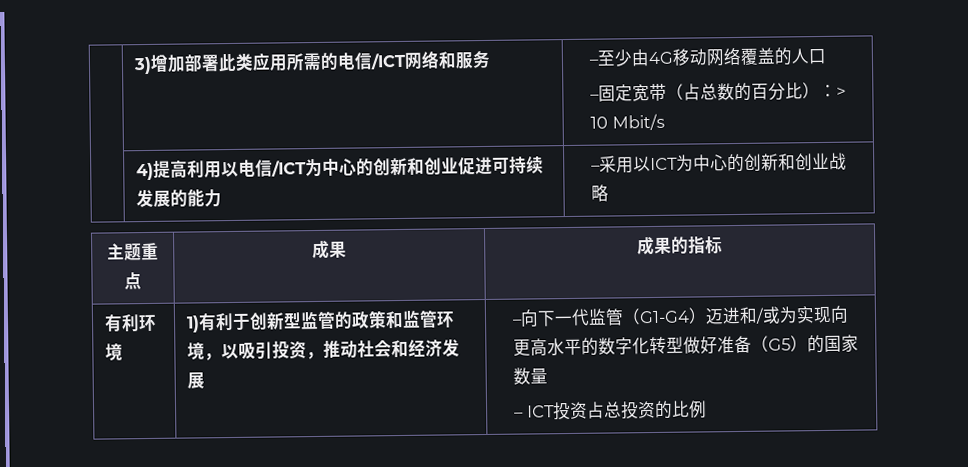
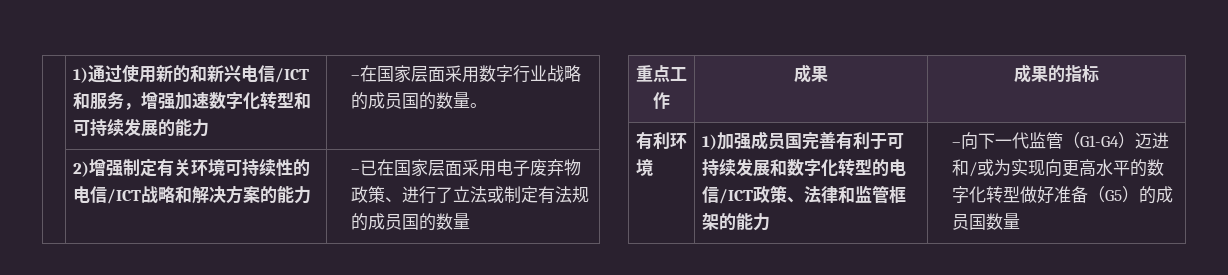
- | 3)增加部署此类应用所需的电信/ICT网络和服务 | –至少由4G移动网络覆盖的人口
- –固定宽带（占总数的百分比）：> 10 Mbit/s
- | 4)提高利用以电信/ICT为中心的创新和创业促进可持续发展的能力 | –采用以ICT为中心的创新和创业战略
- 主题重点 | 成果 | 成果的指标
+ | 1)通过使用新的和新兴电信/ICT和服务，增强加速数字化转型和可持续发展的能力 | –在国家层面采用数字行业战略的成员国的数量。
+ | 2)增强制定有关环境可持续性的电信/ICT战略和解决方案的能力 | –已在国家层面采用电子废弃物政策、进行了立法或制定有法规的成员国的数量
+ 重点工作 | 成果 | 成果的指标
- 1)有利于创新型监管的政策和监管环境，以吸引投资，推动社会和经济发展
+ 1)加强成员国完善有利于可持续发展和数字化转型的电信/ICT政策、法律和监管框架的能力
- –向下一代监管（G1-G4）迈进和/或为实现向更高水平的数字化转型做好准备（G5）的国家数量
- – ICT投资占总投资的比例
+ –向下一代监管（G1-G4）迈进和/或为实现向更高水平的数字化转型做好准备（G5）的成员国数量

